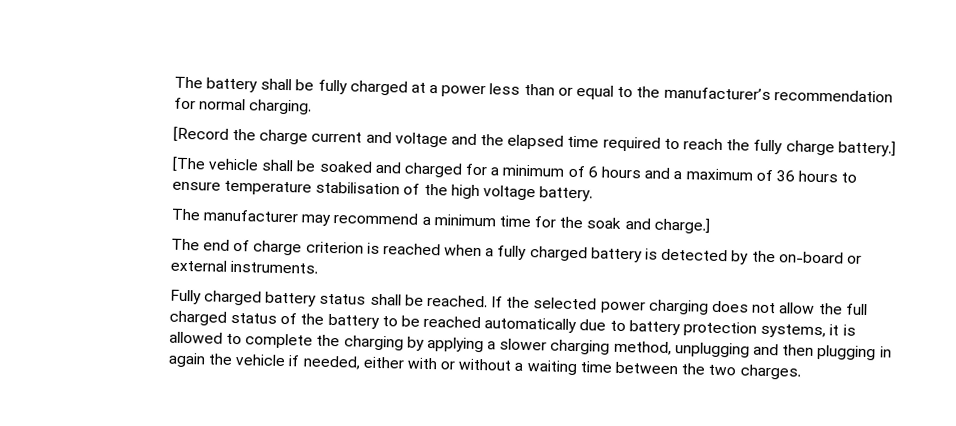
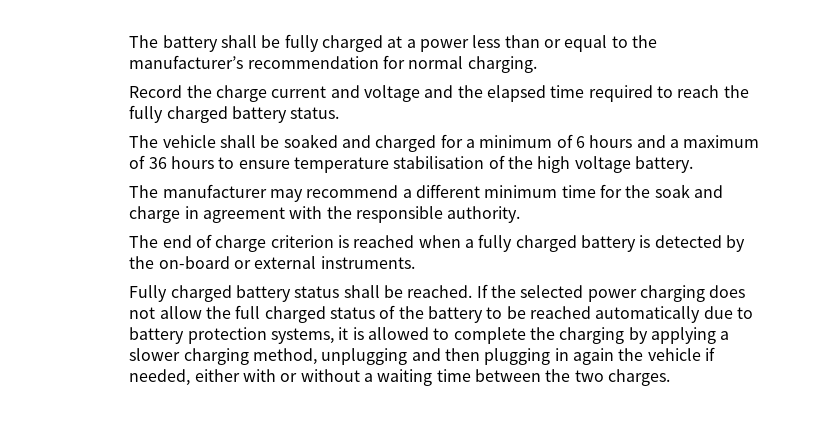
- [Record the charge current and voltage and the elapsed time required to reach the fully charge battery.]
- [The vehicle shall be soaked and charged for a minimum of 6 hours and a maximum of 36 hours to ensure temperature stabilisation of the high voltage battery.
+ Record the charge current and voltage and the elapsed time required to reach the fully charged battery status.
+ The vehicle shall be soaked and charged for a minimum of 6 hours and a maximum of 36 hours to ensure temperature stabilisation of the high voltage battery.
- The manufacturer may recommend a minimum time for the soak and charge.]
+ The manufacturer may recommend a different minimum time for the soak and charge in agreement with the responsible authority.

